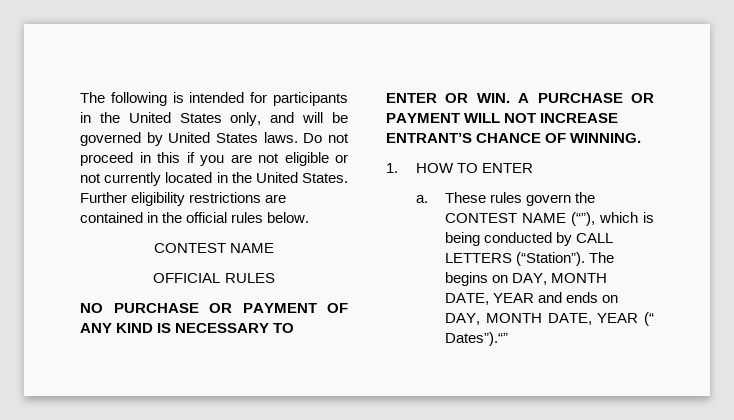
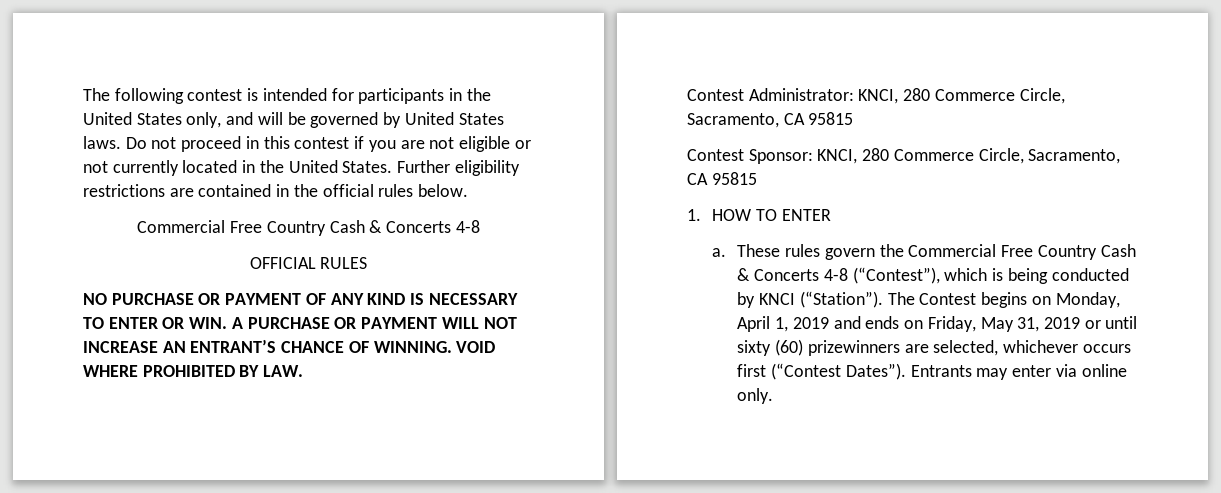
- The following is intended for participants in the United States only, and will be governed by United States laws.
+ The following contest is intended for participants in the United States only, and will be governed by United States laws.
- Do not proceed in this if you are not eligible or not currently located in the United States.
+ Do not proceed in this contest if you are not eligible or not currently located in the United States.
  Further eligibility restrictions are contained in the official rules below.
- CONTEST NAME
+ Commercial Free Country Cash & Concerts 4-8
- NO PURCHASE OR PAYMENT OF ANY KIND IS NECESSARY TO ENTER OR WIN. A PURCHASE OR PAYMENT WILL NOT INCREASE ENTRANT’S CHANCE OF WINNING.
+ NO PURCHASE OR PAYMENT OF ANY KIND IS NECESSARY TO ENTER OR WIN. A PURCHASE OR PAYMENT WILL NOT INCREASE AN ENTRANT’S CHANCE OF WINNING. VOID WHERE PROHIBITED BY LAW.
+ Contest Administrator: KNCI, 280 Commerce Circle, Sacramento, CA 95815
+ Contest Sponsor: KNCI, 280 Commerce Circle, Sacramento, CA 95815
- These rules govern the CONTEST NAME (“”), which is being conducted by CALL LETTERS (“Station”).
+ These rules govern the Commercial Free Country Cash & Concerts 4-8 (“Contest”), which is being conducted by KNCI (“Station”).
- The begins on DAY, MONTH DATE, YEAR and ends on DAY, MONTH DATE, YEAR (“ Dates”).“”
+ The Contest begins on Monday, April 1, 2019 and ends on Friday, May 31, 2019 or until sixty (60) prizewinners are selected, whichever occurs first (“Contest Dates”). Entrants may enter via online only.

